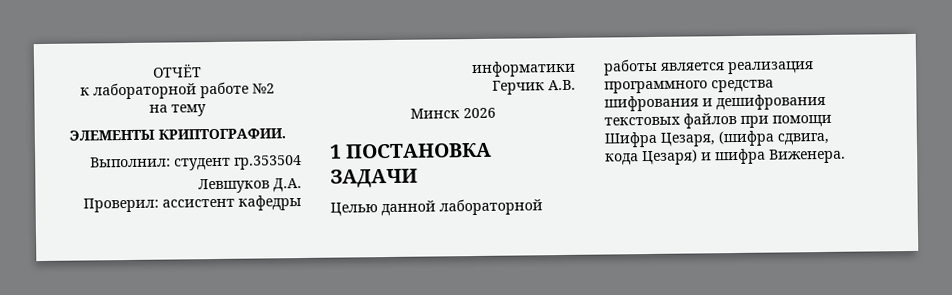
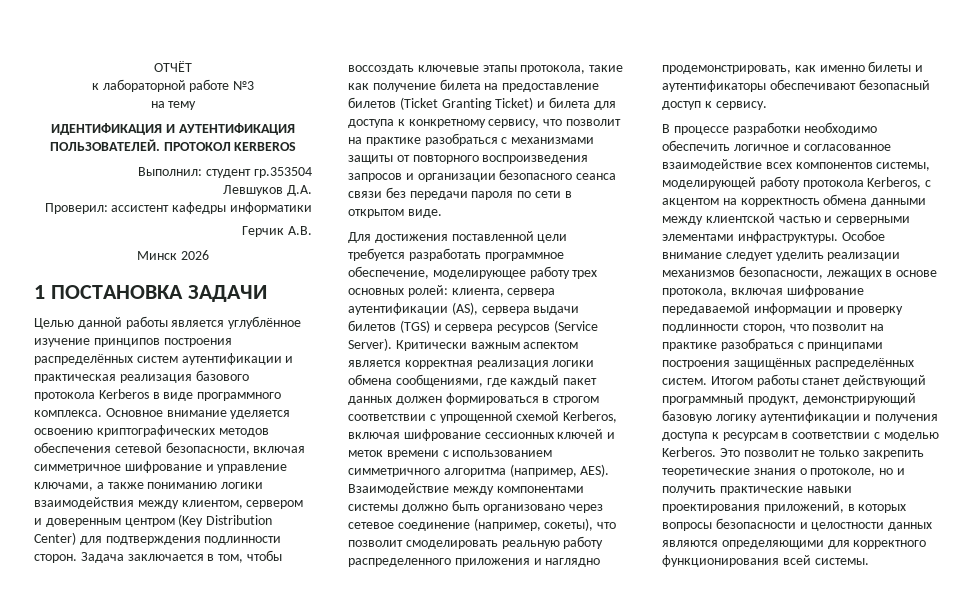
- к лабораторной работе №2
+ к лабораторной работе №3
- ЭЛЕМЕНТЫ КРИПТОГРАФИИ.
+ ИДЕНТИФИКАЦИЯ И АУТЕНТИФИКАЦИЯ ПОЛЬЗОВАТЕЛЕЙ. ПРОТОКОЛ KERBEROS
- Целью данной лабораторной работы является реализация программного средства шифрования и дешифрования текстовых файлов при помощи Шифра Цезаря, (шифра сдвига, кода Цезаря) и шифра Виженера.
+ Целью данной работы является углублённое изучение принципов построения распределённых систем аутентификации и практическая реализация базового протокола Kerberos в виде программного комплекса. Основное внимание уделяется освоению криптографических методов обеспечения сетевой безопасности, включая симметричное шифрование и управление ключами, а также пониманию логики взаимодействия между клиентом, сервером и доверенным центром (Key Distribution Center) для подтверждения подлинности сторон. Задача заключается в том, чтобы воссоздать ключевые этапы протокола, такие как получение билета на предоставление билетов (Ticket Granting Ticket) и билета для доступа к конкретному сервису, что позволит на практике разобраться с механизмами защиты от повторного воспроизведения запросов и организации безопасного сеанса связи без передачи пароля по сети в открытом виде.
+ Для достижения поставленной цели требуется разработать программное обеспечение, моделирующее работу трех основных ролей: клиента, сервера аутентификации (AS), сервера выдачи билетов (TGS) и сервера ресурсов (Service Server). Критически важным аспектом является корректная реализация логики обмена сообщениями, где каждый пакет данных должен формироваться в строгом соответствии с упрощенной схемой Kerberos, включая шифрование сессионных ключей и меток времени с использованием симметричного алгоритма (например, AES). Взаимодействие между компонентами системы должно быть организовано через сетевое соединение (например, сокеты), что позволит смоделировать реальную работу распределенного приложения и наглядно продемонстрировать, как именно билеты и аутентификаторы обеспечивают безопасный доступ к сервису.
+ В процессе разработки необходимо обеспечить логичное и согласованное взаимодействие всех компонентов системы, моделирующей работу протокола Kerberos, с акцентом на корректность обмена данными между клиентской частью и серверными элементами инфраструктуры. Особое внимание следует уделить реализации механизмов безопасности, лежащих в основе протокола, включая шифрование передаваемой информации и проверку подлинности сторон, что позволит на практике разобраться с принципами построения защищённых распределённых систем. Итогом работы станет действующий программный продукт, демонстрирующий базовую логику аутентификации и получения доступа к ресурсам в соответствии с моделью Kerberos. Это позволит не только закрепить теоретические знания о протоколе, но и получить практические навыки проектирования приложений, в которых вопросы безопасности и целостности данных являются определяющими для корректного функционирования всей системы.

